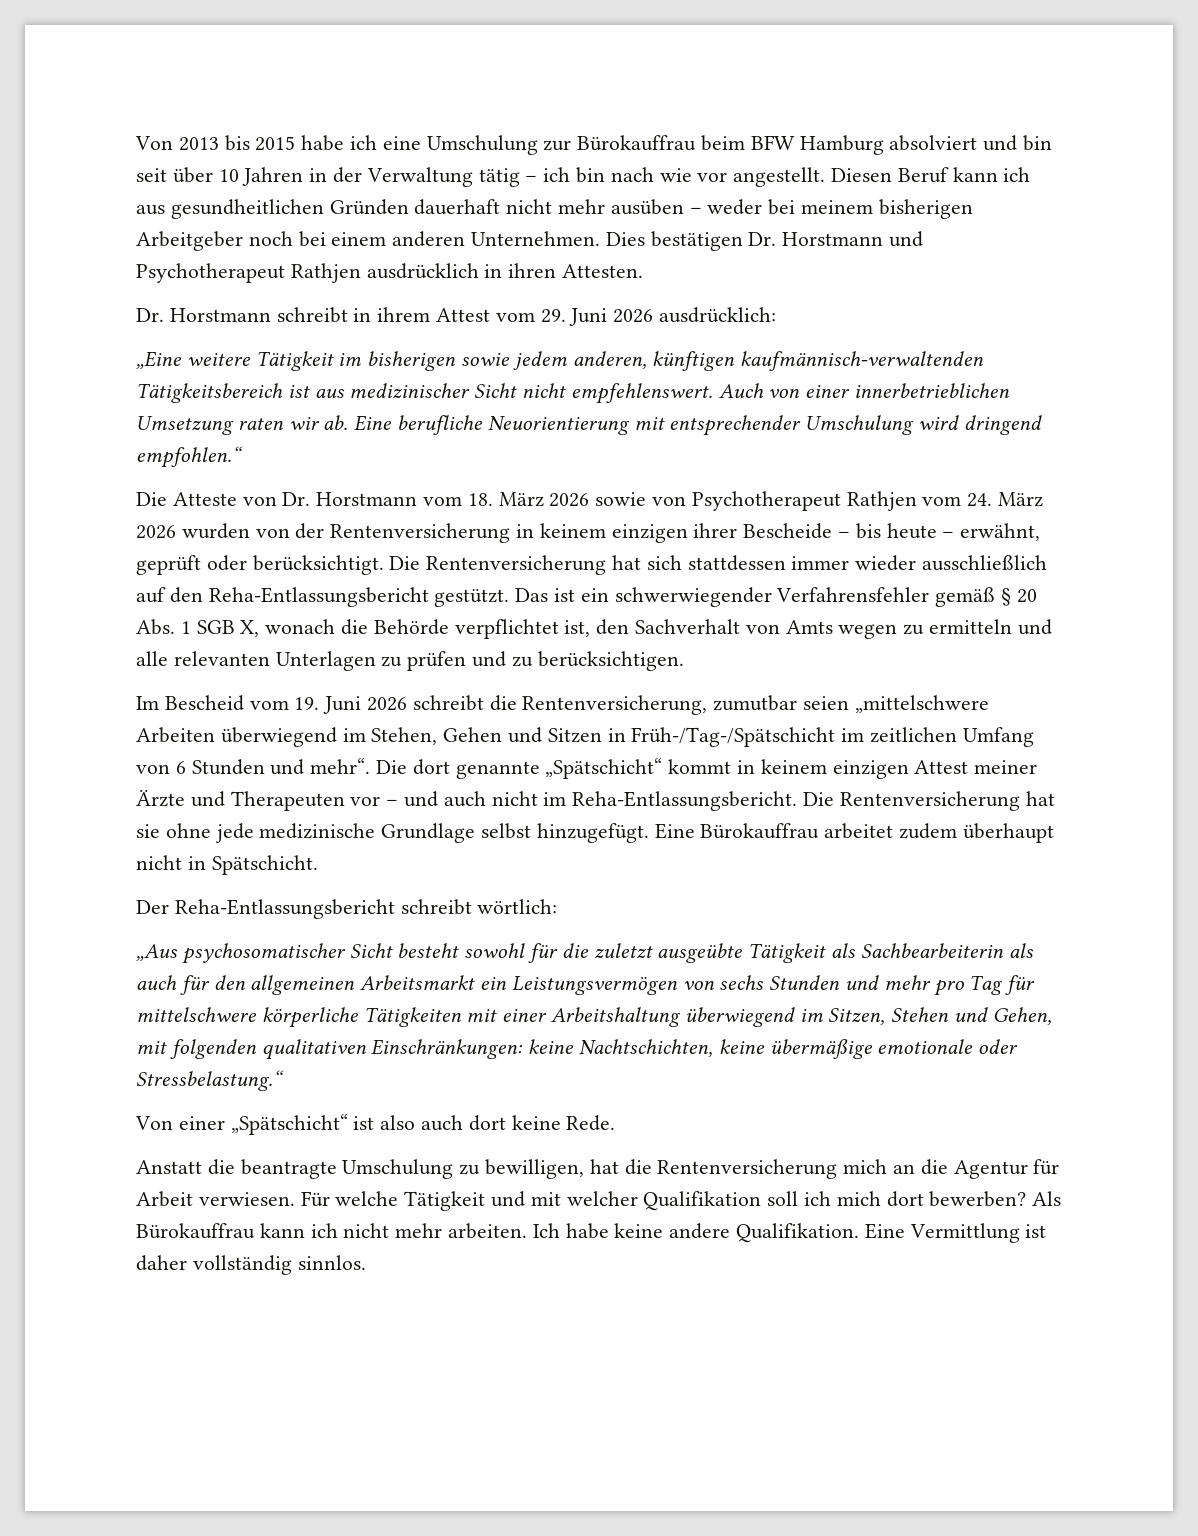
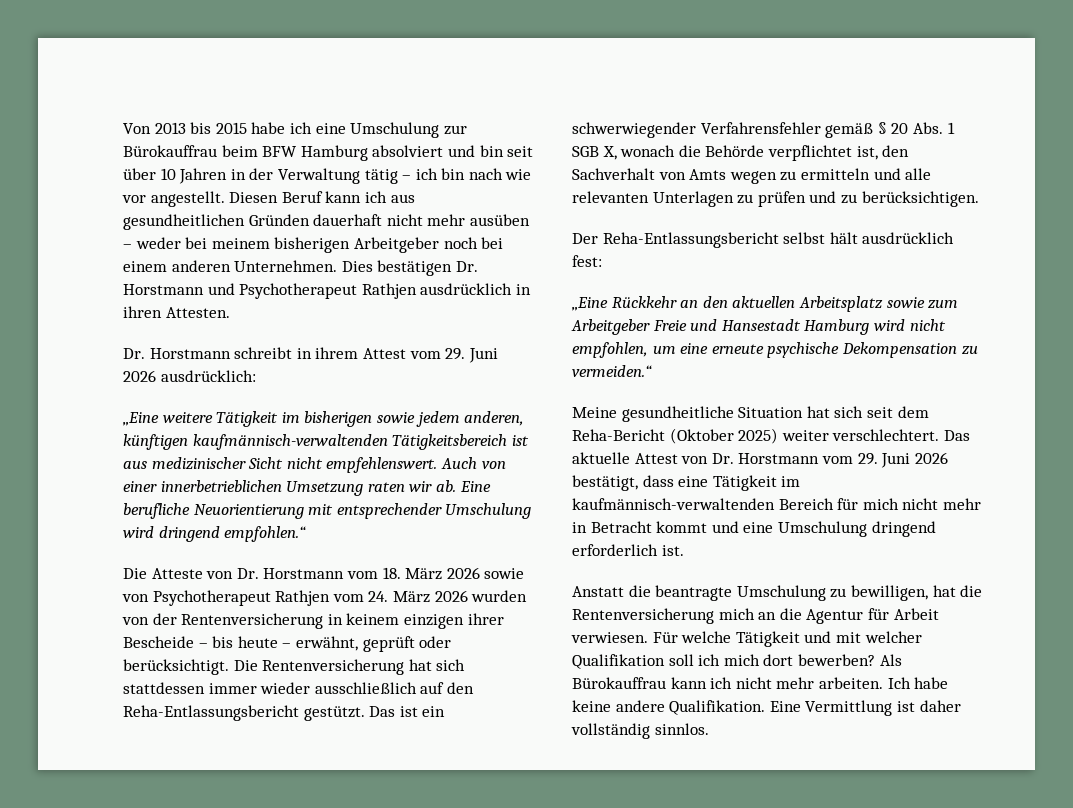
- Im Bescheid vom 19. Juni 2026 schreibt die Rentenversicherung, zumutbar seien „mittelschwere Arbeiten überwiegend im Stehen, Gehen und Sitzen in Früh-/Tag-/Spätschicht im zeitlichen Umfang von 6 Stunden und mehr“. Die dort genannte „Spätschicht“ kommt in keinem einzigen Attest meiner Ärzte und Therapeuten vor – und auch nicht im Reha-Entlassungsbericht. Die Rentenversicherung hat sie ohne jede medizinische Grundlage selbst hinzugefügt. Eine Bürokauffrau arbeitet zudem überhaupt nicht in Spätschicht.
- Der Reha-Entlassungsbericht schreibt wörtlich:
- „Aus psychosomatischer Sicht besteht sowohl für die zuletzt ausgeübte Tätigkeit als Sachbearbeiterin als auch für den allgemeinen Arbeitsmarkt ein Leistungsvermögen von sechs Stunden und mehr pro Tag für mittelschwere körperliche Tätigkeiten mit einer Arbeitshaltung überwiegend im Sitzen, Stehen und Gehen, mit folgenden qualitativen Einschränkungen: keine Nachtschichten, keine übermäßige emotionale oder Stressbelastung.“
- Von einer „Spätschicht“ ist also auch dort keine Rede.
+ Der Reha-Entlassungsbericht selbst hält ausdrücklich fest:
+ „Eine Rückkehr an den aktuellen Arbeitsplatz sowie zum Arbeitgeber Freie und Hansestadt Hamburg wird nicht empfohlen, um eine erneute psychische Dekompensation zu vermeiden.“
+ Meine gesundheitliche Situation hat sich seit dem Reha-Bericht (Oktober 2025) weiter verschlechtert. Das aktuelle Attest von Dr. Horstmann vom 29. Juni 2026 bestätigt, dass eine Tätigkeit im kaufmännisch-verwaltenden Bereich für mich nicht mehr in Betracht kommt und eine Umschulung dringend erforderlich ist.

